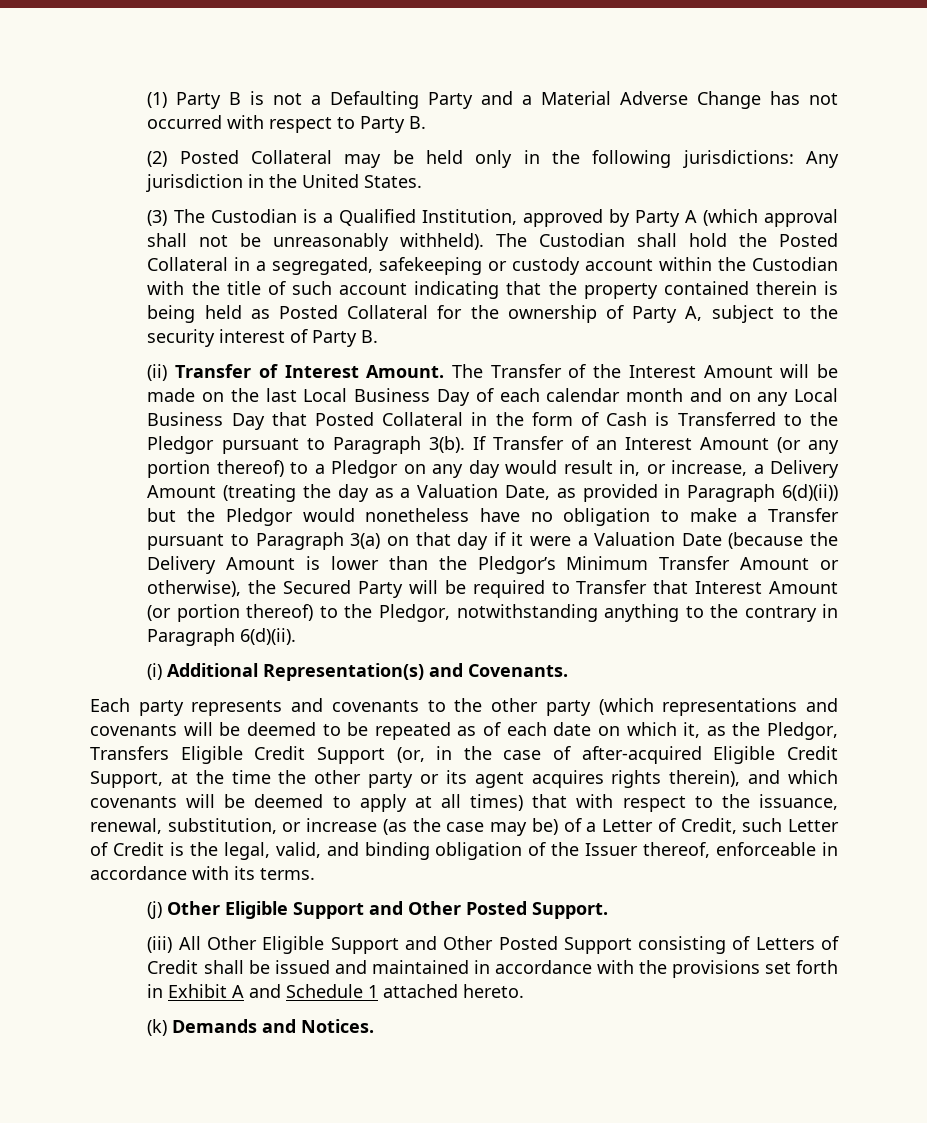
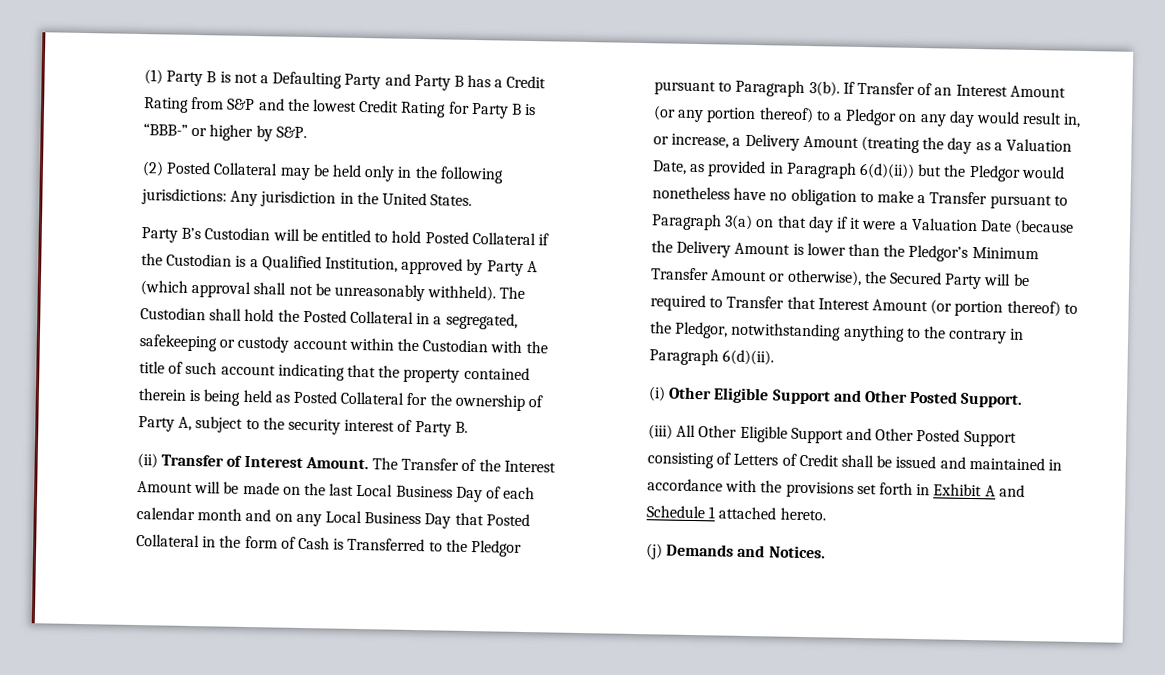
- (1) Party B is not a Defaulting Party and a Material Adverse Change has not occurred with respect to Party B.
+ (1) Party B is not a Defaulting Party and Party B has a Credit Rating from S&P and the lowest Credit Rating for Party B is “BBB-” or higher by S&P.
- (3) The Custodian is a Qualified Institution, approved by Party A (which approval shall not be unreasonably withheld).
+ Party B’s Custodian will be entitled to hold Posted Collateral if the Custodian is a Qualified Institution, approved by Party A (which approval shall not be unreasonably withheld).
- (i) Additional Representation(s) and Covenants.
- Each party represents and covenants to the other party (which representations and covenants will be deemed to be repeated as of each date on which it, as the Pledgor, Transfers Eligible Credit Support (or, in the case of after-acquired Eligible Credit Support, at the time the other party or its agent acquires rights therein), and which covenants will be deemed to apply at all times) that with respect to the issuance, renewal, substitution, or increase (as the case may be) of a Letter of Credit, such Letter of Credit is the legal, valid, and binding obligation of the Issuer thereof, enforceable in accordance with its terms.
- (j) Other Eligible Support and Other Posted Support.
+ (i) Other Eligible Support and Other Posted Support.
- (k) Demands and Notices.
+ (j) Demands and Notices.

